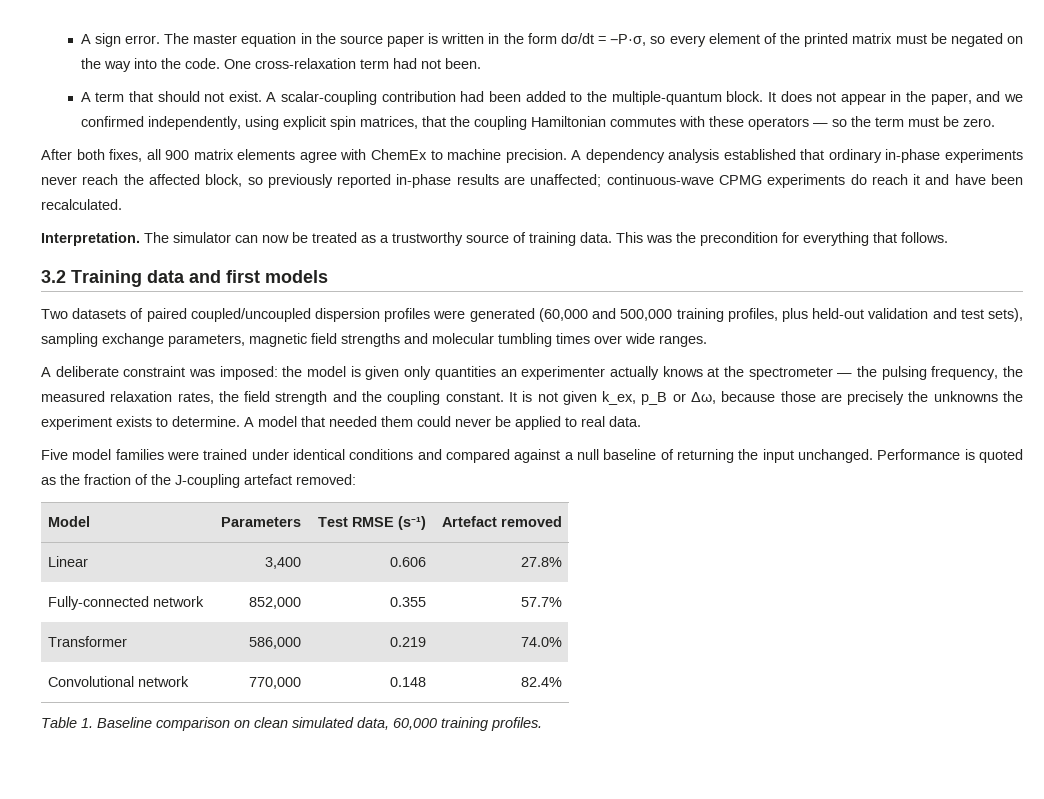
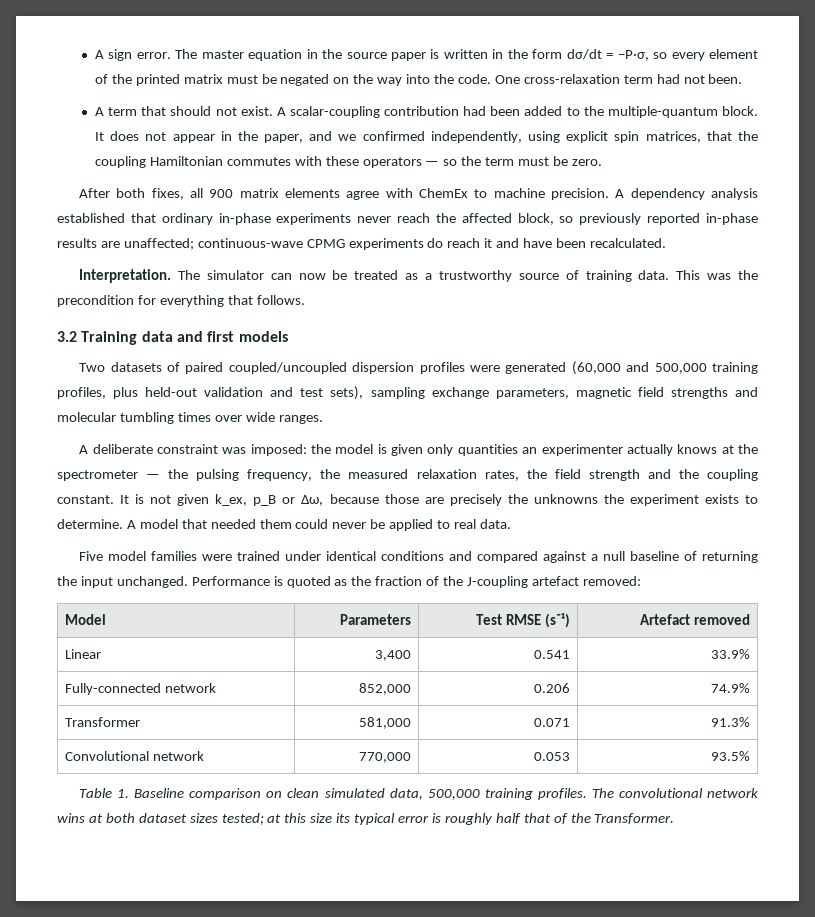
- Linear | 3,400 | 0.606 | 27.8%
+ Linear | 3,400 | 0.541 | 33.9%
- Fully-connected network | 852,000 | 0.355 | 57.7%
+ Fully-connected network | 852,000 | 0.206 | 74.9%
- Transformer | 586,000 | 0.219 | 74.0%
+ Transformer | 581,000 | 0.071 | 91.3%
- Convolutional network | 770,000 | 0.148 | 82.4%
+ Convolutional network | 770,000 | 0.053 | 93.5%
- Table 1. Baseline comparison on clean simulated data, 60,000 training profiles.
+ Table 1. Baseline comparison on clean simulated data, 500,000 training profiles.
+ The convolutional network wins at both dataset sizes tested; at this size its typical error is roughly half that of the Transformer.

